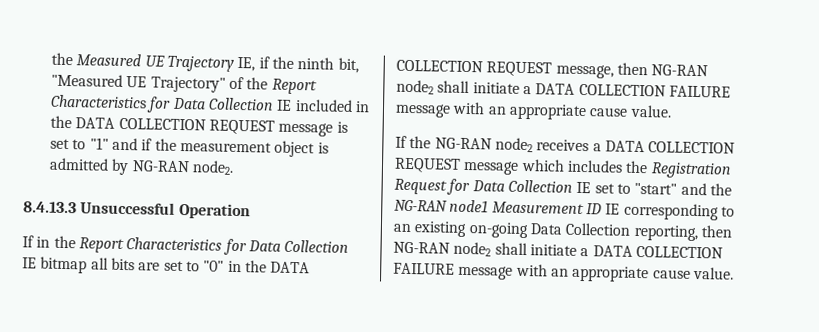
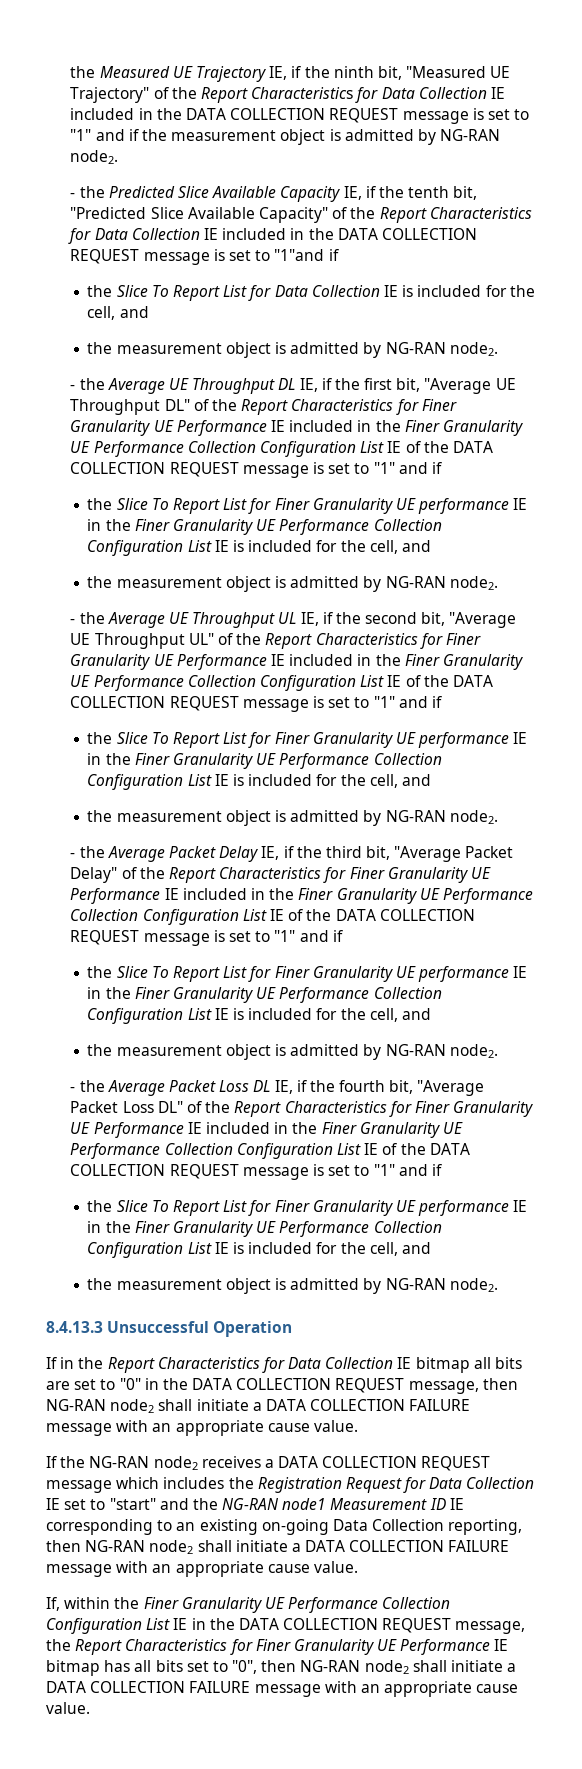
+ - the Predicted Slice Available Capacity IE, if the tenth bit, "Predicted Slice Available Capacity" of the Report Characteristics for Data Collection IE included in the DATA COLLECTION REQUEST message is set to "1"and if
+ the Slice To Report List for Data Collection IE is included for the cell, and
+ the measurement object is admitted by NG-RAN node2.
+ - the Average UE Throughput DL IE, if the first bit, "Average UE Throughput DL" of the Report Characteristics for Finer Granularity UE Performance IE included in the Finer Granularity UE Performance Collection Configuration List IE of the DATA COLLECTION REQUEST message is set to "1" and if
+ the Slice To Report List for Finer Granularity UE performance IE in the Finer Granularity UE Performance Collection Configuration List IE is included for the cell, and
+ the measurement object is admitted by NG-RAN node2.
+ - the Average UE Throughput UL IE, if the second bit, "Average UE Throughput UL" of the Report Characteristics for Finer Granularity UE Performance IE included in the Finer Granularity UE Performance Collection Configuration List IE of the DATA COLLECTION REQUEST message is set to "1" and if
+ the Slice To Report List for Finer Granularity UE performance IE in the Finer Granularity UE Performance Collection Configuration List IE is included for the cell, and
+ the measurement object is admitted by NG-RAN node2.
+ - the Average Packet Delay IE, if the third bit, "Average Packet Delay" of the Report Characteristics for Finer Granularity UE Performance IE included in the Finer Granularity UE Performance Collection Configuration List IE of the DATA COLLECTION REQUEST message is set to "1" and if
+ the Slice To Report List for Finer Granularity UE performance IE in the Finer Granularity UE Performance Collection Configuration List IE is included for the cell, and
+ the measurement object is admitted by NG-RAN node2.
+ - the Average Packet Loss DL IE, if the fourth bit, "Average Packet Loss DL" of the Report Characteristics for Finer Granularity UE Performance IE included in the Finer Granularity UE Performance Collection Configuration List IE of the DATA COLLECTION REQUEST message is set to "1" and if
+ the Slice To Report List for Finer Granularity UE performance IE in the Finer Granularity UE Performance Collection Configuration List IE is included for the cell, and
+ the measurement object is admitted by NG-RAN node2.
+ If, within the Finer Granularity UE Performance Collection Configuration List IE in the DATA COLLECTION REQUEST message, the Report Characteristics for Finer Granularity UE Performance IE bitmap has all bits set to "0", then NG-RAN node2 shall initiate a DATA COLLECTION FAILURE message with an appropriate cause value.

